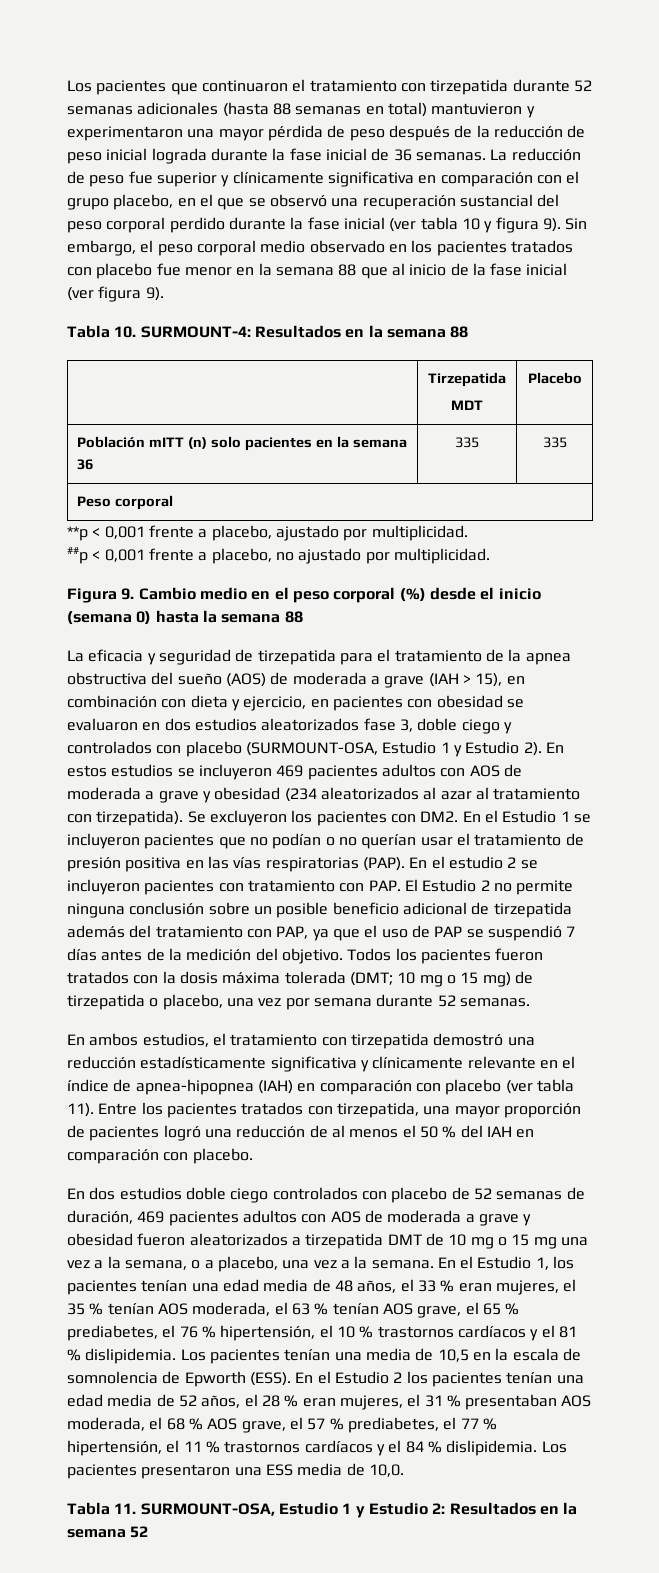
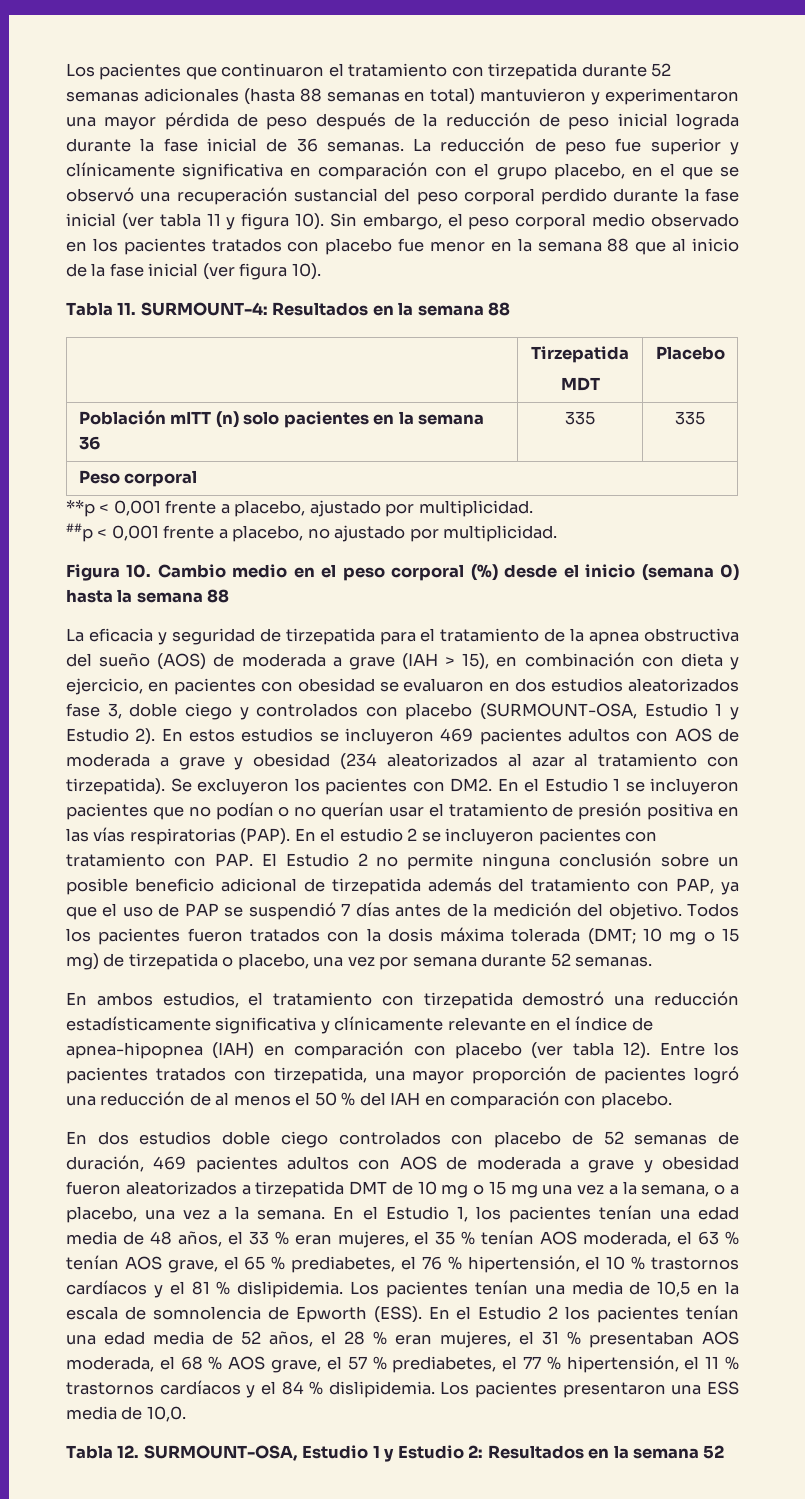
- La reducción de peso fue superior y clínicamente significativa en comparación con el grupo placebo, en el que se observó una recuperación sustancial del peso corporal perdido durante la fase inicial (ver tabla 10 y figura 9).
+ La reducción de peso fue superior y clínicamente significativa en comparación con el grupo placebo, en el que se observó una recuperación sustancial del peso corporal perdido durante la fase inicial (ver tabla 11 y figura 10).
- Sin embargo, el peso corporal medio observado en los pacientes tratados con placebo fue menor en la semana 88 que al inicio de la fase inicial (ver figura 9).
- Tabla 10. SURMOUNT-4: Resultados en la semana 88
+ Sin embargo, el peso corporal medio observado en los pacientes tratados con placebo fue menor en la semana 88 que al inicio de la fase inicial (ver figura 10).
+ Tabla 11. SURMOUNT-4: Resultados en la semana 88
- Figura 9. Cambio medio en el peso corporal (%) desde el inicio (semana 0) hasta la semana 88
+ Figura 10. Cambio medio en el peso corporal (%) desde el inicio (semana 0) hasta la semana 88
- En ambos estudios, el tratamiento con tirzepatida demostró una reducción estadísticamente significativa y clínicamente relevante en el índice de apnea-hipopnea (IAH) en comparación con placebo (ver tabla 11).
+ En ambos estudios, el tratamiento con tirzepatida demostró una reducción estadísticamente significativa y clínicamente relevante en el índice de apnea-hipopnea (IAH) en comparación con placebo (ver tabla 12).
- Tabla 11. SURMOUNT-OSA, Estudio 1 y Estudio 2: Resultados en la semana 52
+ Tabla 12. SURMOUNT-OSA, Estudio 1 y Estudio 2: Resultados en la semana 52

